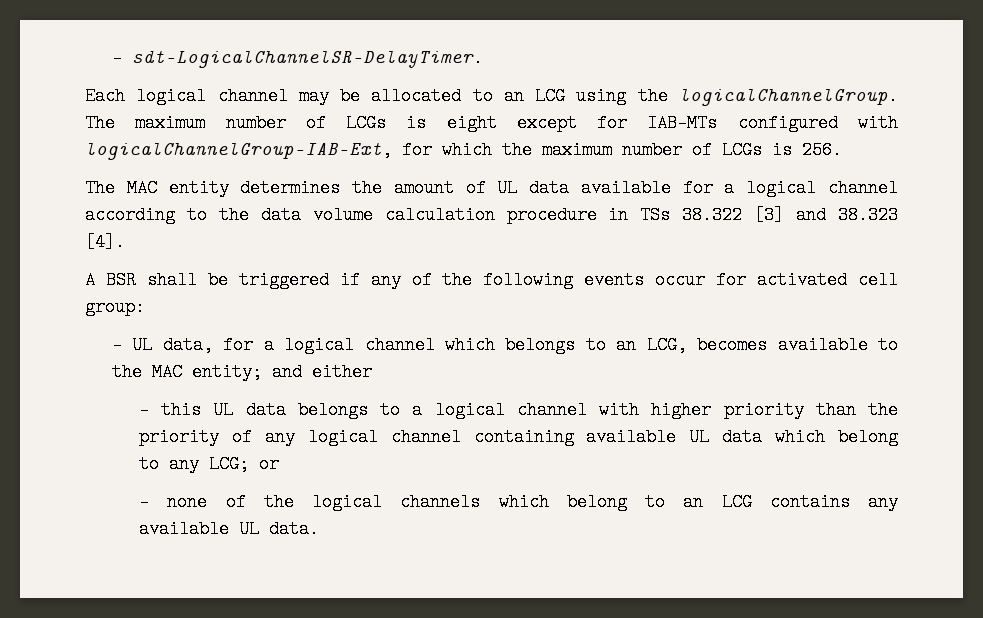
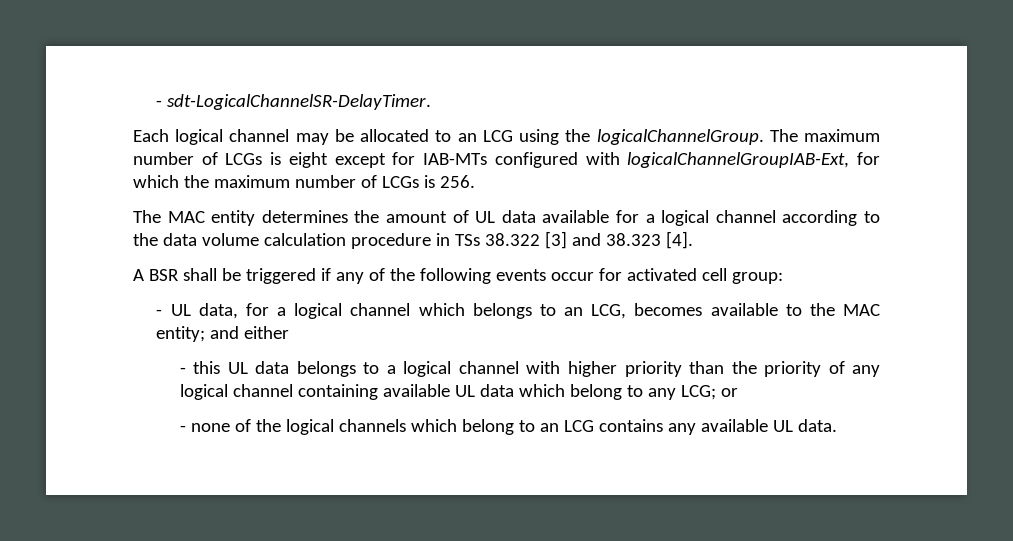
- The maximum number of LCGs is eight except for IAB-MTs configured with logicalChannelGroup-IAB-Ext, for which the maximum number of LCGs is 256.
+ The maximum number of LCGs is eight except for IAB-MTs configured with logicalChannelGroupIAB-Ext, for which the maximum number of LCGs is 256.

